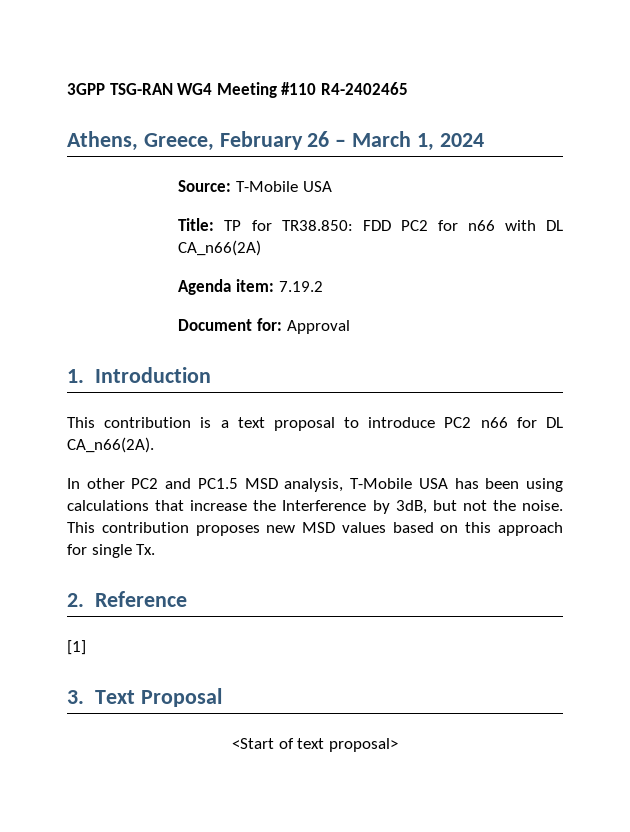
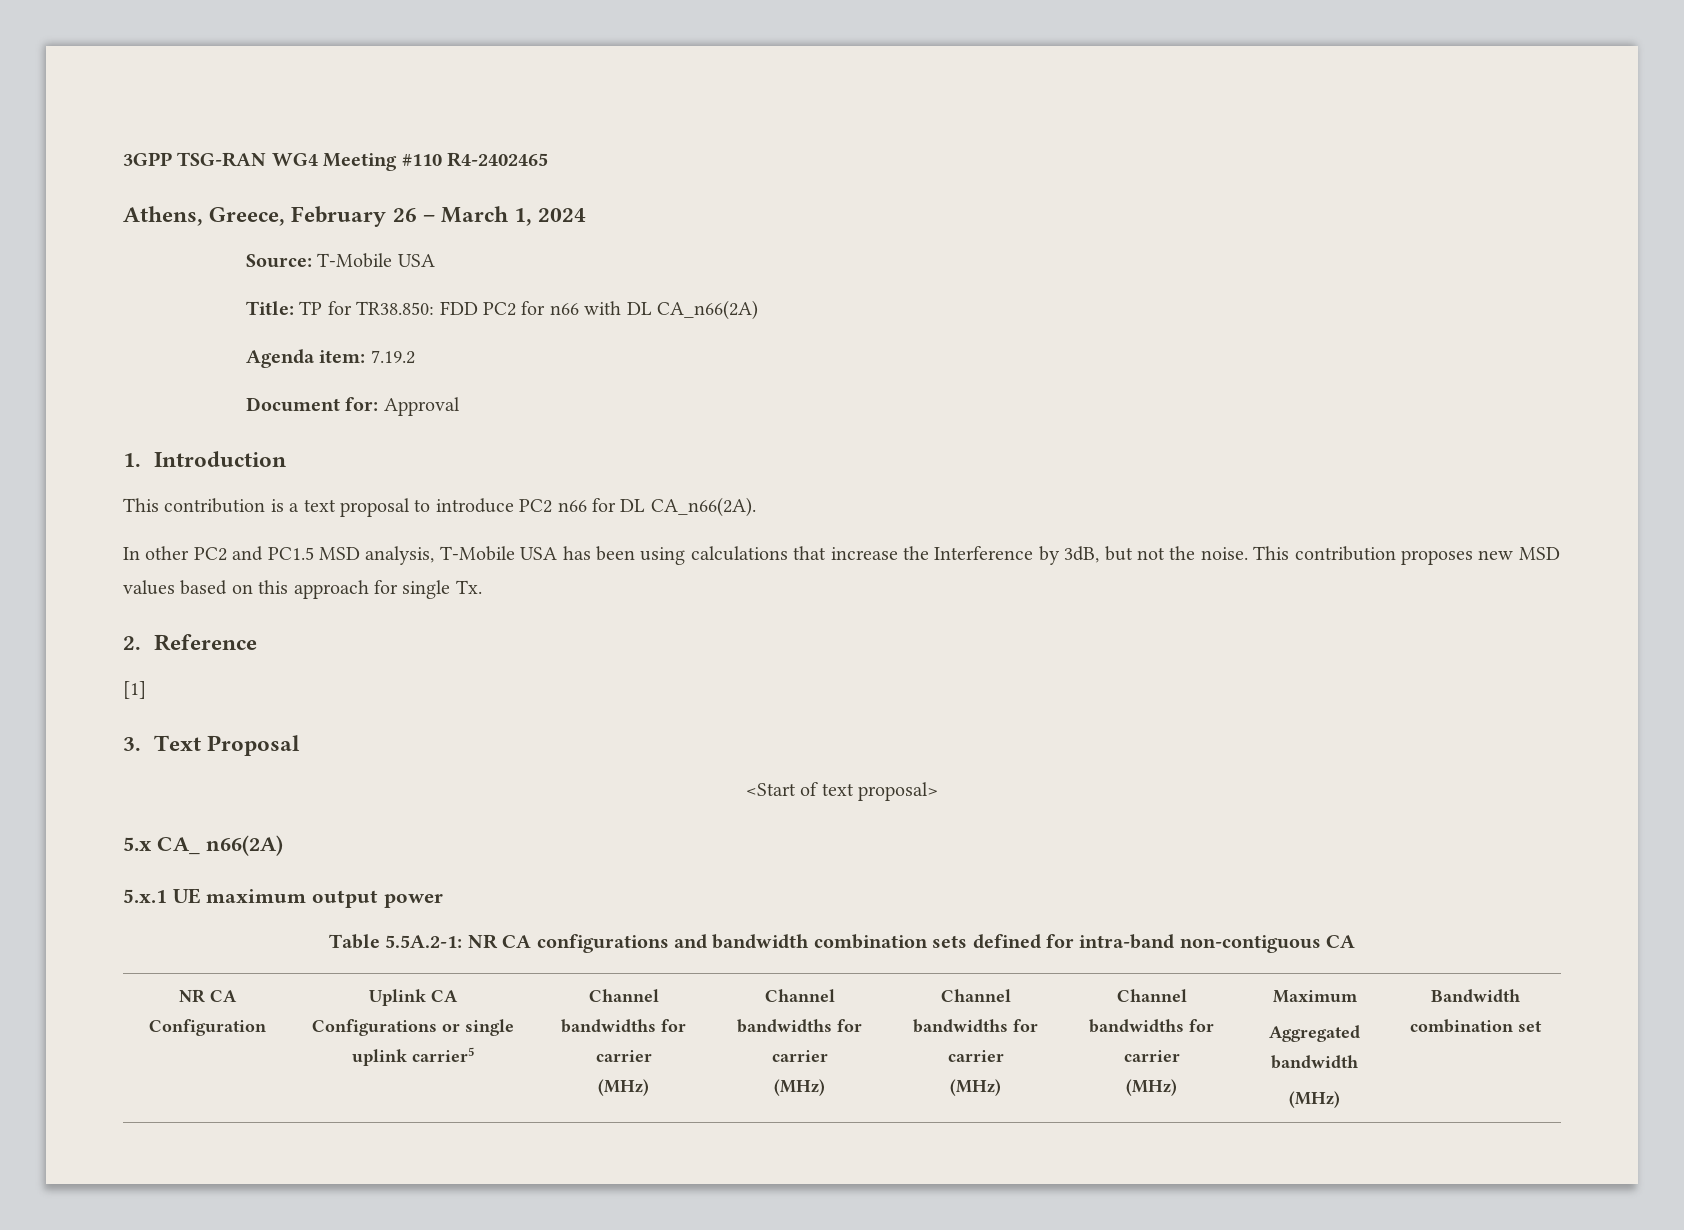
+ 5.x CA_ n66(2A)
+ 5.x.1 UE maximum output power
+ Table 5.5A.2-1: NR CA configurations and bandwidth combination sets defined for intra-band non-contiguous CA
+ NR CA Configuration | Uplink CA Configurations or single uplink carrier5 | Channel bandwidths for carrier
+ (MHz) | Channel bandwidths for carrier
+ (MHz) | Channel bandwidths for carrier
+ (MHz) | Channel bandwidths for carrier
+ (MHz) | Maximum
+ Aggregated bandwidth
+ (MHz) | Bandwidth combination set

